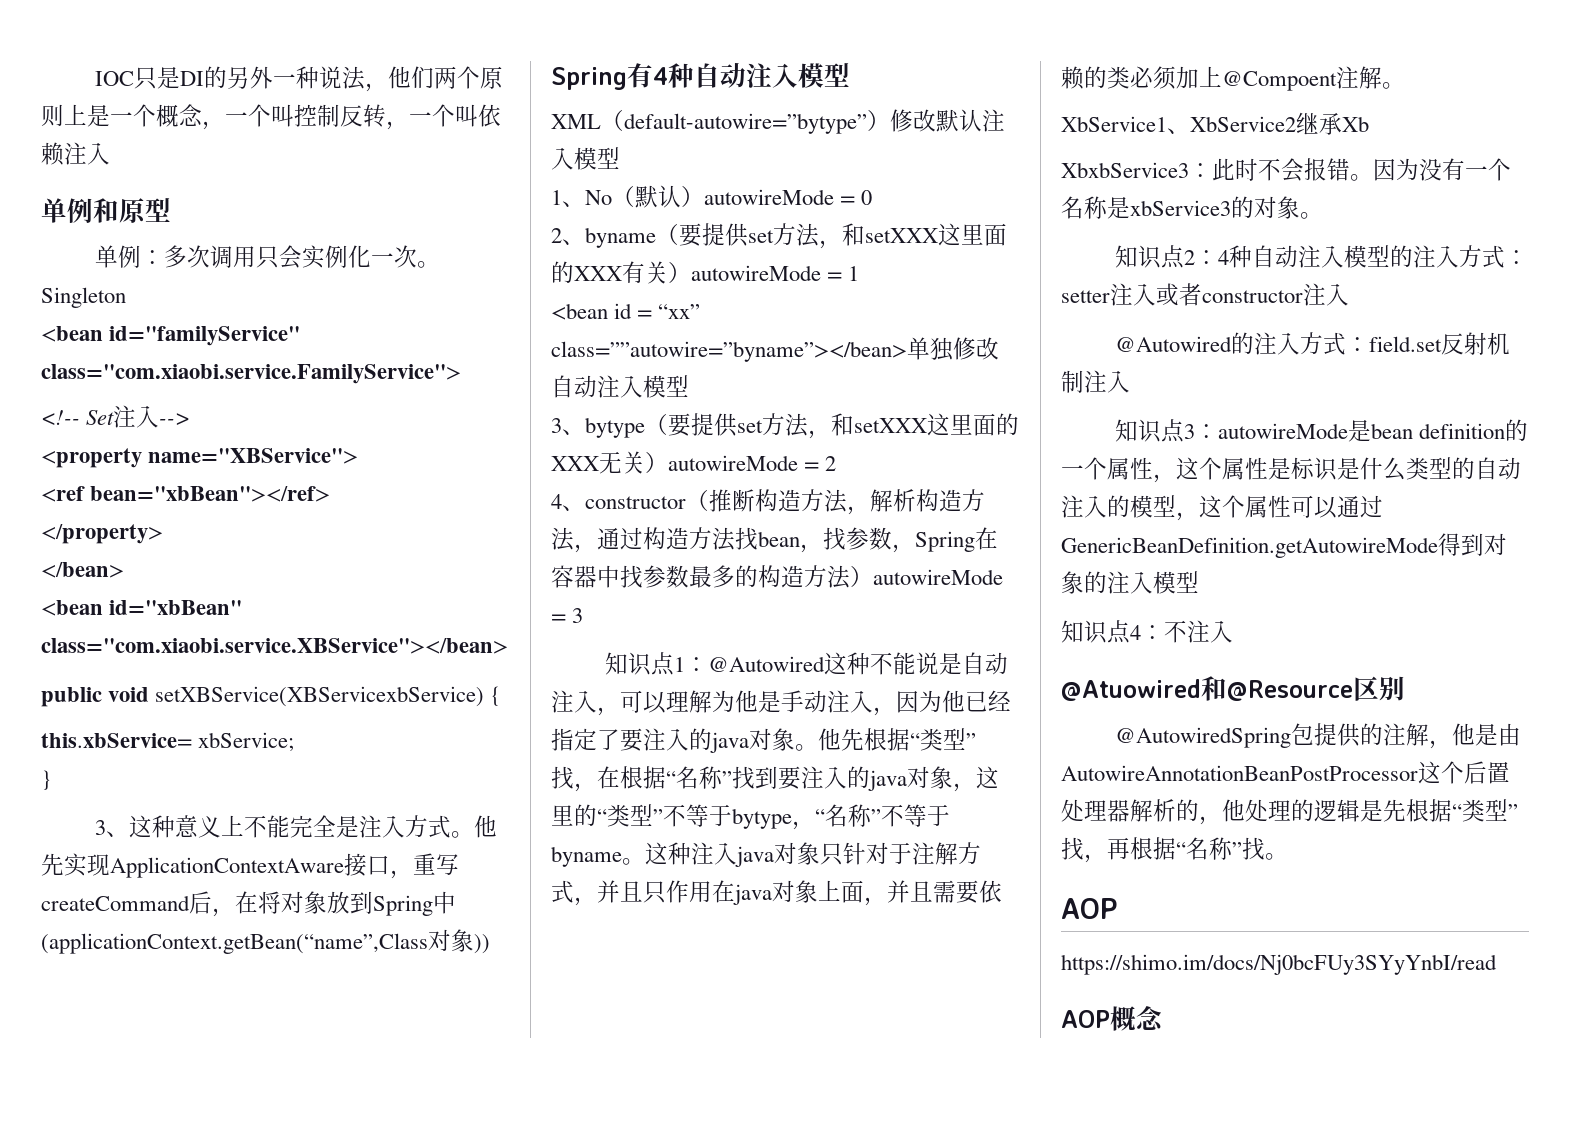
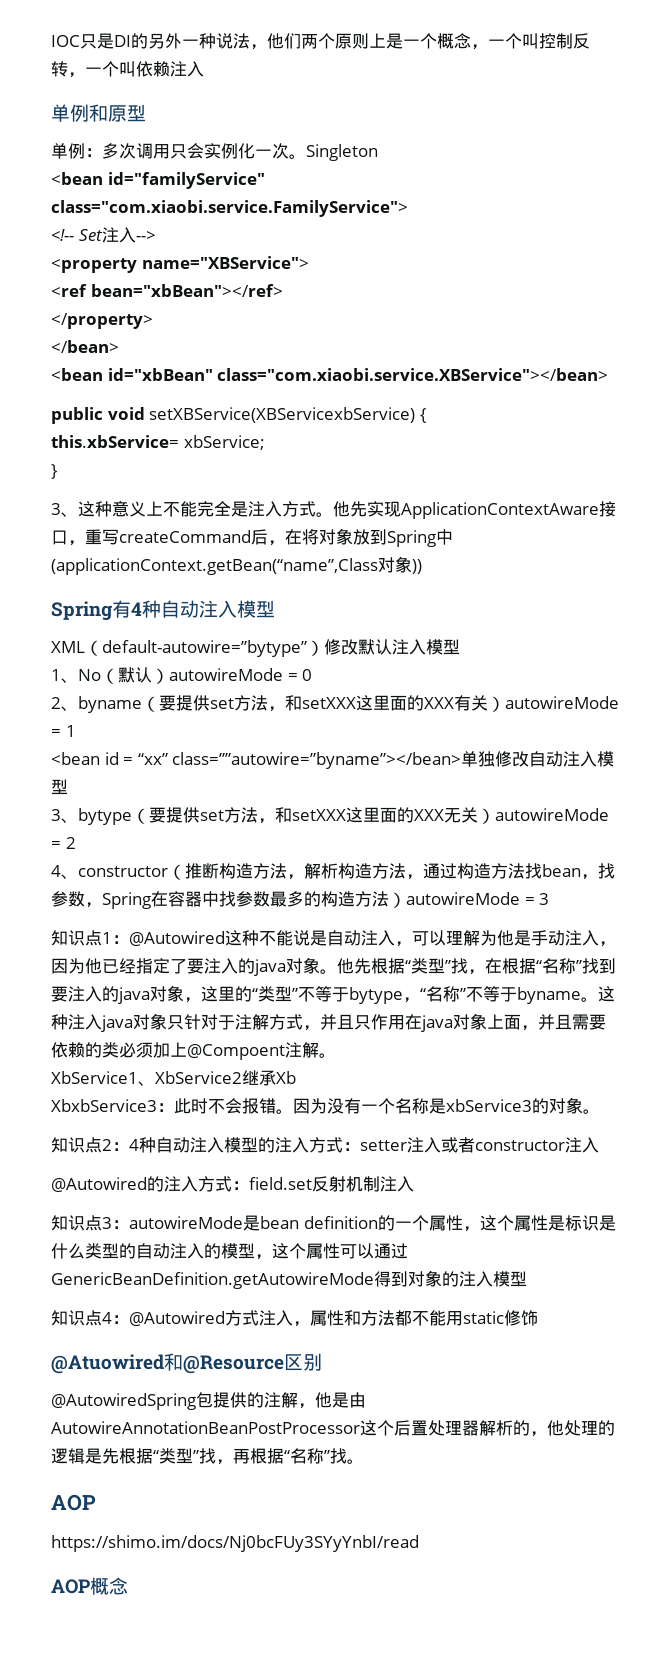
- 知识点4：不注入
+ 知识点4：@Autowired方式注入，属性和方法都不能用static修饰

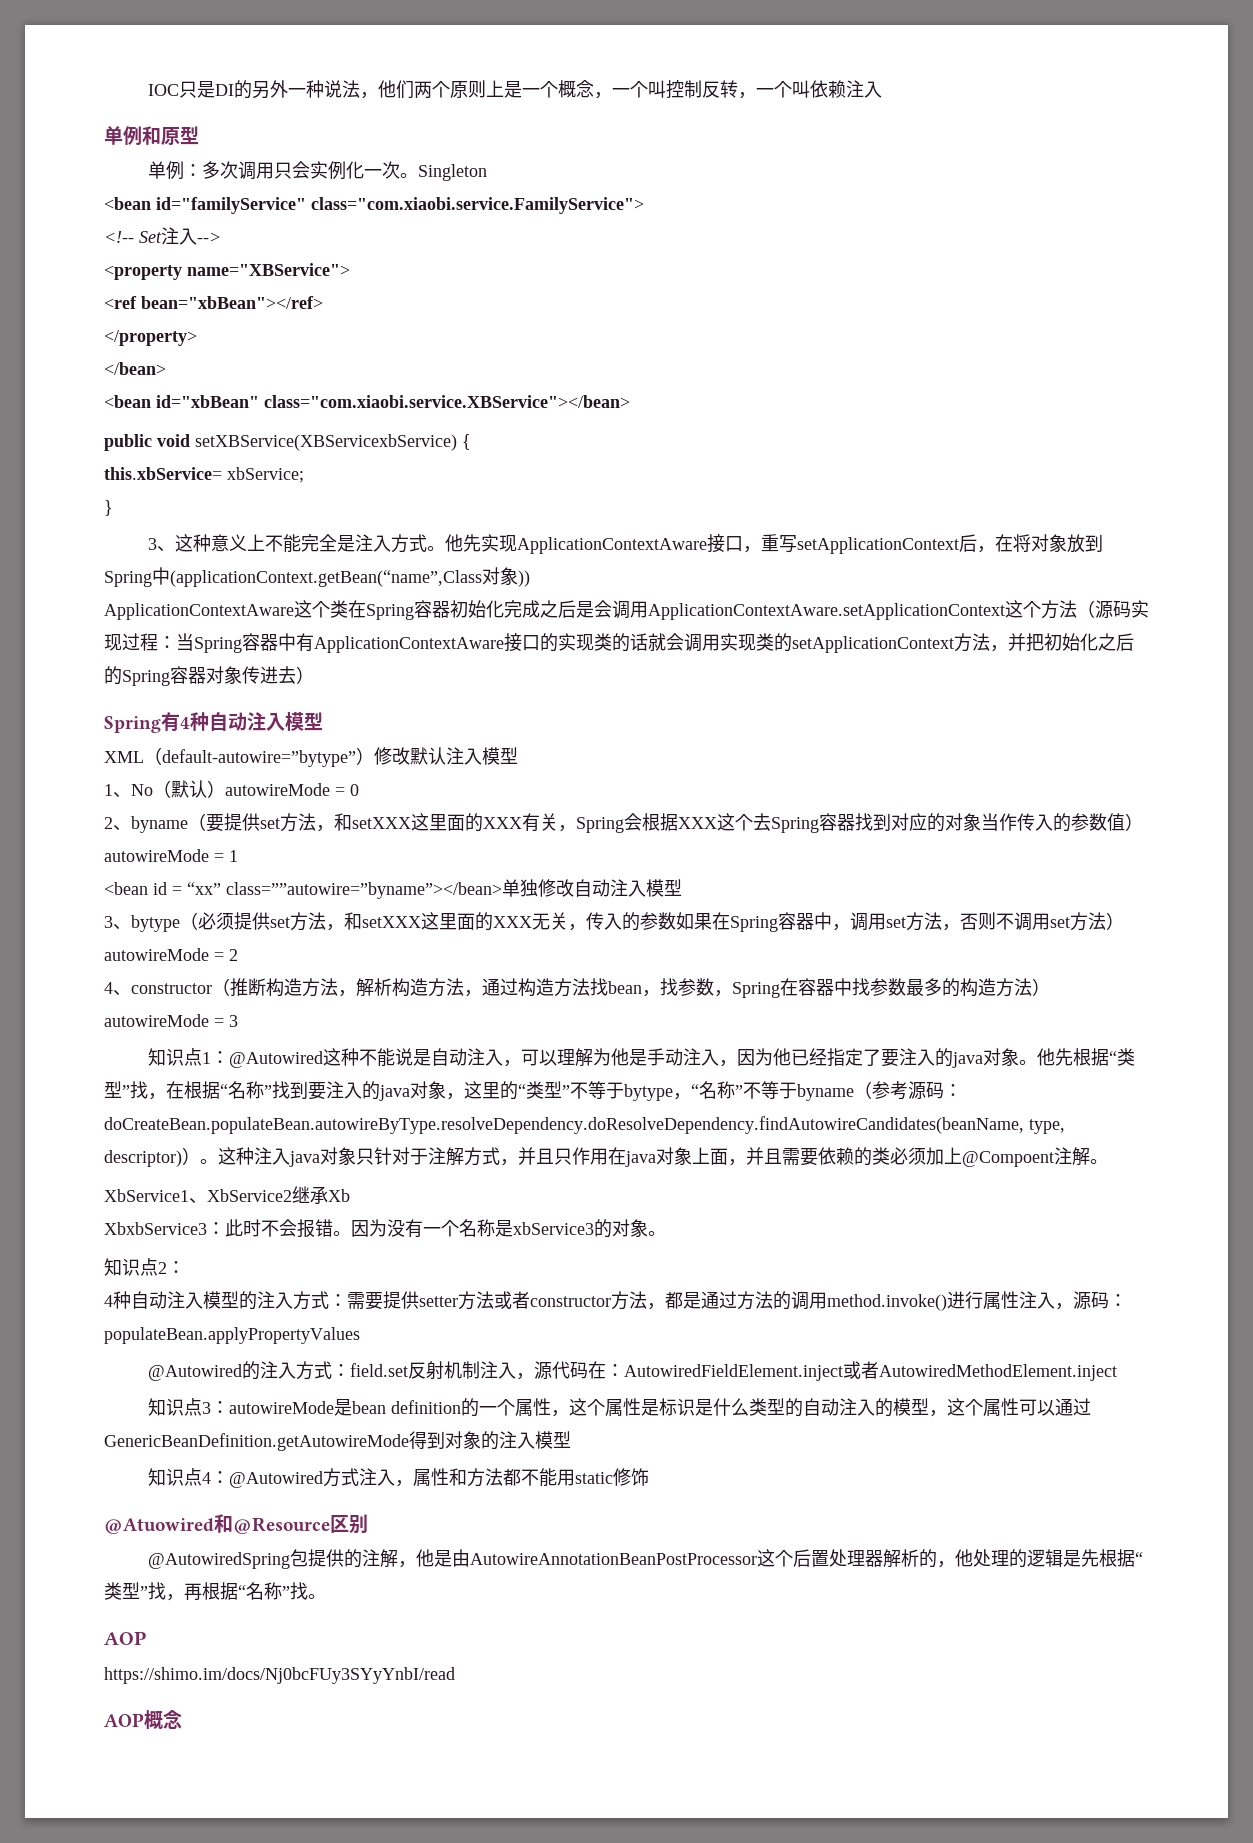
- 他先实现ApplicationContextAware接口，重写createCommand后，在将对象放到Spring中(applicationContext.getBean(“name”,Class对象))
+ 他先实现ApplicationContextAware接口，重写setApplicationContext后，在将对象放到Spring中(applicationContext.getBean(“name”,Class对象))
+ ApplicationContextAware这个类在Spring容器初始化完成之后是会调用ApplicationContextAware.setApplicationContext这个方法（源码实现过程：当Spring容器中有ApplicationContextAware接口的实现类的话就会调用实现类的setApplicationContext方法，并把初始化之后的Spring容器对象传进去）
- 2、byname（要提供set方法，和setXXX这里面的XXX有关）autowireMode = 1
+ 2、byname（要提供set方法，和setXXX这里面的XXX有关，Spring会根据XXX这个去Spring容器找到对应的对象当作传入的参数值）autowireMode = 1
- 3、bytype（要提供set方法，和setXXX这里面的XXX无关）autowireMode = 2
+ 3、bytype（必须提供set方法，和setXXX这里面的XXX无关，传入的参数如果在Spring容器中，调用set方法，否则不调用set方法）autowireMode = 2
- 他先根据“类型”找，在根据“名称”找到要注入的java对象，这里的“类型”不等于bytype，“名称”不等于byname。
+ 他先根据“类型”找，在根据“名称”找到要注入的java对象，这里的“类型”不等于bytype，“名称”不等于byname（参考源码：doCreateBean.populateBean.autowireByType.resolveDependency.doResolveDependency.findAutowireCandidates(beanName, type, descriptor)）。
- 知识点2：4种自动注入模型的注入方式：setter注入或者constructor注入
+ 知识点2：
+ 4种自动注入模型的注入方式：需要提供setter方法或者constructor方法，都是通过方法的调用method.invoke()进行属性注入，源码：populateBean.applyPropertyValues
- @Autowired的注入方式：field.set反射机制注入
+ @Autowired的注入方式：field.set反射机制注入，源代码在：AutowiredFieldElement.inject或者AutowiredMethodElement.inject

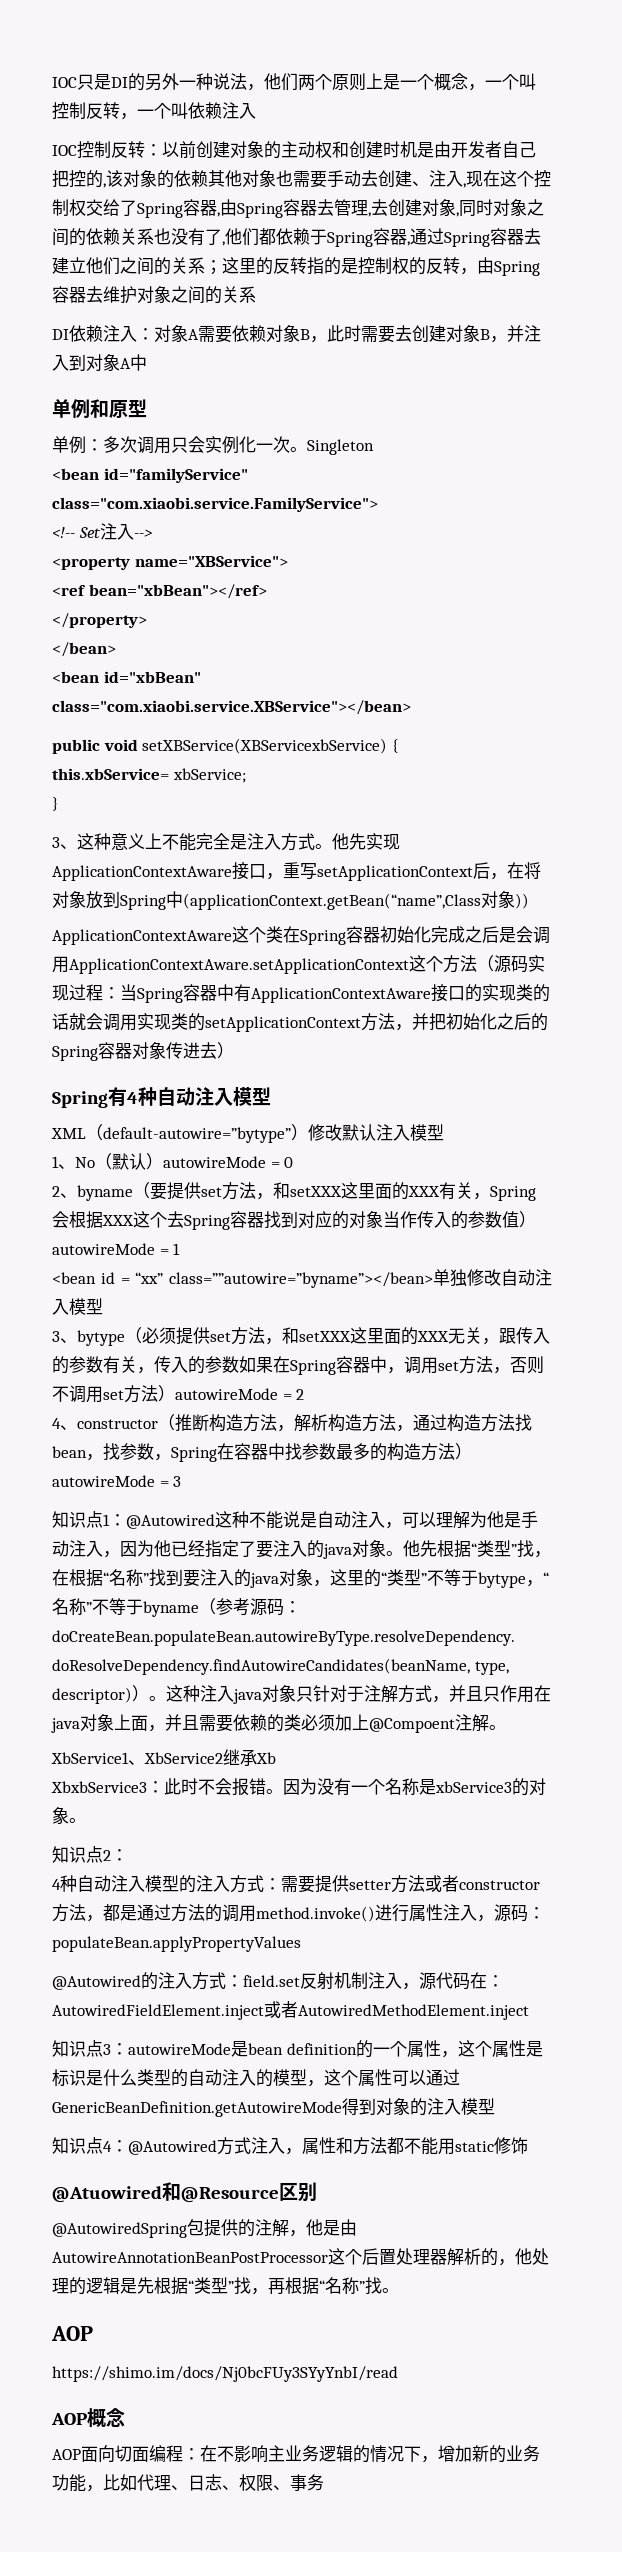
+ IOC控制反转：以前创建对象的主动权和创建时机是由开发者自己把控的,该对象的依赖其他对象也需要手动去创建、注入,现在这个控制权交给了Spring容器,由Spring容器去管理,去创建对象,同时对象之间的依赖关系也没有了,他们都依赖于Spring容器,通过Spring容器去建立他们之间的关系；这里的反转指的是控制权的反转，由Spring容器去维护对象之间的关系
+ DI依赖注入：对象A需要依赖对象B，此时需要去创建对象B，并注入到对象A中
- 3、bytype（必须提供set方法，和setXXX这里面的XXX无关，传入的参数如果在Spring容器中，调用set方法，否则不调用set方法）autowireMode = 2
+ 3、bytype（必须提供set方法，和setXXX这里面的XXX无关，跟传入的参数有关，传入的参数如果在Spring容器中，调用set方法，否则不调用set方法）autowireMode = 2
+ AOP面向切面编程：在不影响主业务逻辑的情况下，增加新的业务功能，比如代理、日志、权限、事务

